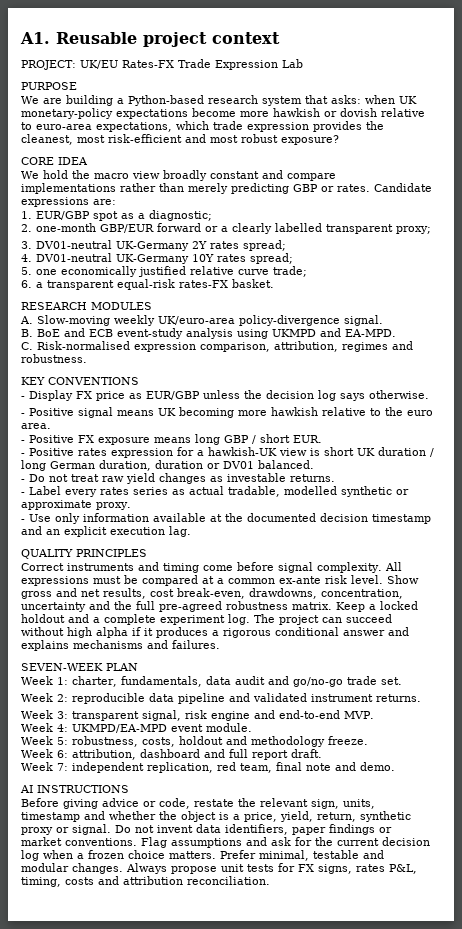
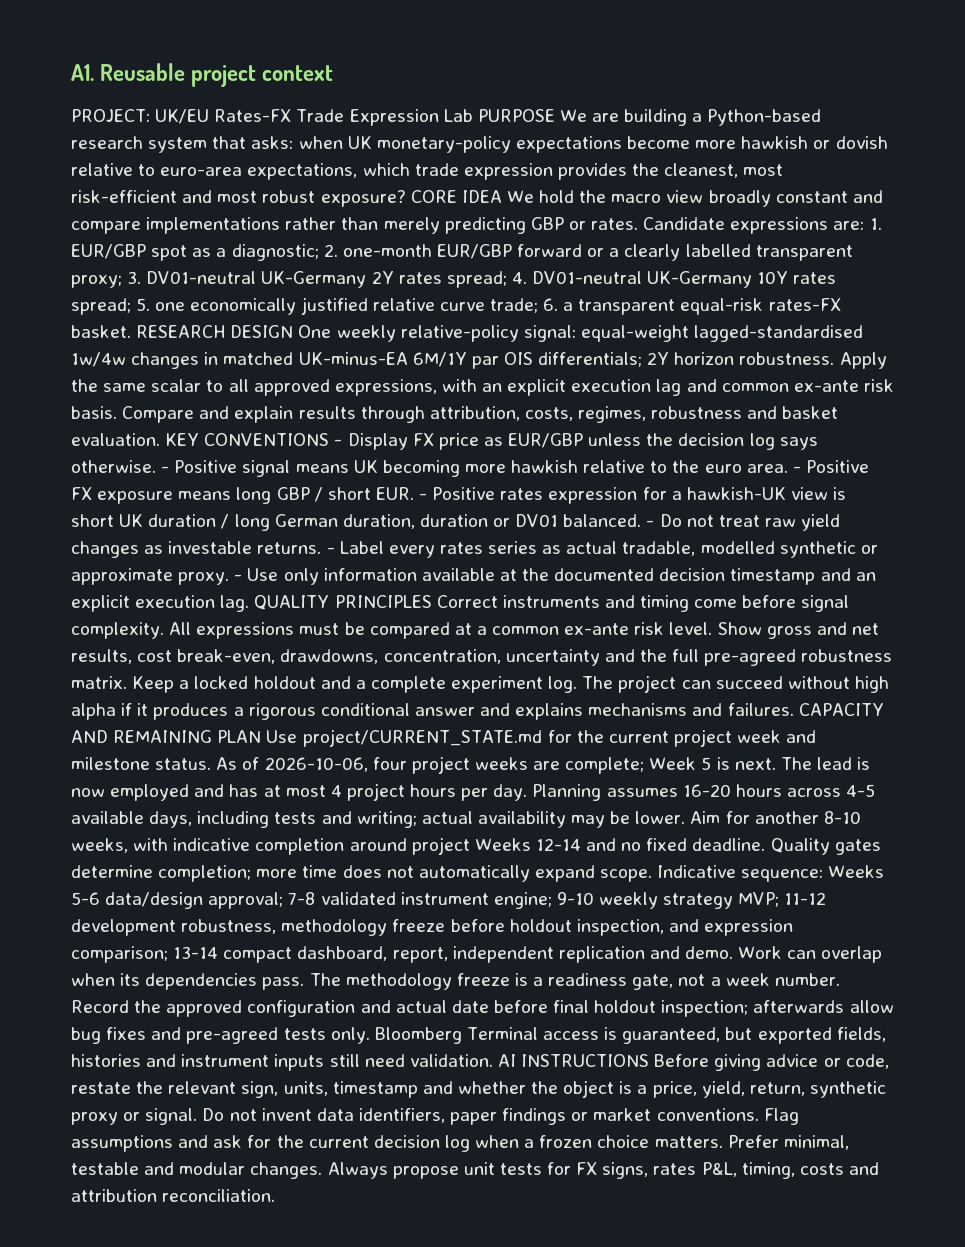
- PROJECT: UK/EU Rates-FX Trade Expression Lab
- PURPOSE
- We are building a Python-based research system that asks: when UK monetary-policy expectations become more hawkish or dovish relative to euro-area expectations, which trade expression provides the cleanest, most risk-efficient and most robust exposure?
- CORE IDEA
- We hold the macro view broadly constant and compare implementations rather than merely predicting GBP or rates.
+ PROJECT: UK/EU Rates-FX Trade Expression Lab PURPOSE We are building a Python-based research system that asks: when UK monetary-policy expectations become more hawkish or dovish relative to euro-area expectations, which trade expression provides the cleanest, most risk-efficient and most robust exposure? CORE IDEA We hold the macro view broadly constant and compare implementations rather than merely predicting GBP or rates.
- Candidate expressions are:
- 1. EUR/GBP spot as a diagnostic;
- 2. one-month GBP/EUR forward or a clearly labelled transparent proxy;
- 3. DV01-neutral UK-Germany 2Y rates spread;
- 4. DV01-neutral UK-Germany 10Y rates spread;
- 5. one economically justified relative curve trade;
- 6. a transparent equal-risk rates-FX basket.
- RESEARCH MODULES
- A. Slow-moving weekly UK/euro-area policy-divergence signal.
- B. BoE and ECB event-study analysis using UKMPD and EA-MPD.
- C. Risk-normalised expression comparison, attribution, regimes and robustness.
- KEY CONVENTIONS
- - Display FX price as EUR/GBP unless the decision log says otherwise.
- - Positive signal means UK becoming more hawkish relative to the euro area.
- - Positive FX exposure means long GBP / short EUR.
- - Positive rates expression for a hawkish-UK view is short UK duration / long German duration, duration or DV01 balanced.
- - Do not treat raw yield changes as investable returns.
- - Label every rates series as actual tradable, modelled synthetic or approximate proxy.
- - Use only information available at the documented decision timestamp and an explicit execution lag.
- QUALITY PRINCIPLES
- Correct instruments and timing come before signal complexity.
+ Candidate expressions are: 1. EUR/GBP spot as a diagnostic; 2. one-month EUR/GBP forward or a clearly labelled transparent proxy; 3. DV01-neutral UK-Germany 2Y rates spread; 4. DV01-neutral UK-Germany 10Y rates spread; 5. one economically justified relative curve trade; 6. a transparent equal-risk rates-FX basket. RESEARCH DESIGN One weekly relative-policy signal: equal-weight lagged-standardised 1w/4w changes in matched UK-minus-EA 6M/1Y par OIS differentials; 2Y horizon robustness. Apply the same scalar to all approved expressions, with an explicit execution lag and common ex-ante risk basis. Compare and explain results through attribution, costs, regimes, robustness and basket evaluation. KEY CONVENTIONS - Display FX price as EUR/GBP unless the decision log says otherwise. - Positive signal means UK becoming more hawkish relative to the euro area. - Positive FX exposure means long GBP / short EUR. - Positive rates expression for a hawkish-UK view is short UK duration / long German duration, duration or DV01 balanced. - Do not treat raw yield changes as investable returns. - Label every rates series as actual tradable, modelled synthetic or approximate proxy. - Use only information available at the documented decision timestamp and an explicit execution lag. QUALITY PRINCIPLES Correct instruments and timing come before signal complexity.
- The project can succeed without high alpha if it produces a rigorous conditional answer and explains mechanisms and failures.
- SEVEN-WEEK PLAN
- Week 1: charter, fundamentals, data audit and go/no-go trade set.
- Week 2: reproducible data pipeline and validated instrument returns.
- Week 3: transparent signal, risk engine and end-to-end MVP.
- Week 4: UKMPD/EA-MPD event module.
- Week 5: robustness, costs, holdout and methodology freeze.
- Week 6: attribution, dashboard and full report draft.
- Week 7: independent replication, red team, final note and demo.
- AI INSTRUCTIONS
- Before giving advice or code, restate the relevant sign, units, timestamp and whether the object is a price, yield, return, synthetic proxy or signal.
+ The project can succeed without high alpha if it produces a rigorous conditional answer and explains mechanisms and failures. CAPACITY AND REMAINING PLAN Use project/CURRENT_STATE.md for the current project week and milestone status. As of 2026-10-06, four project weeks are complete; Week 5 is next. The lead is now employed and has at most 4 project hours per day. Planning assumes 16-20 hours across 4-5 available days, including tests and writing; actual availability may be lower. Aim for another 8-10 weeks, with indicative completion around project Weeks 12-14 and no fixed deadline. Quality gates determine completion; more time does not automatically expand scope. Indicative sequence: Weeks 5-6 data/design approval; 7-8 validated instrument engine; 9-10 weekly strategy MVP; 11-12 development robustness, methodology freeze before holdout inspection, and expression comparison; 13-14 compact dashboard, report, independent replication and demo. Work can overlap when its dependencies pass. The methodology freeze is a readiness gate, not a week number. Record the approved configuration and actual date before final holdout inspection; afterwards allow bug fixes and pre-agreed tests only. Bloomberg Terminal access is guaranteed, but exported fields, histories and instrument inputs still need validation. AI INSTRUCTIONS Before giving advice or code, restate the relevant sign, units, timestamp and whether the object is a price, yield, return, synthetic proxy or signal.

